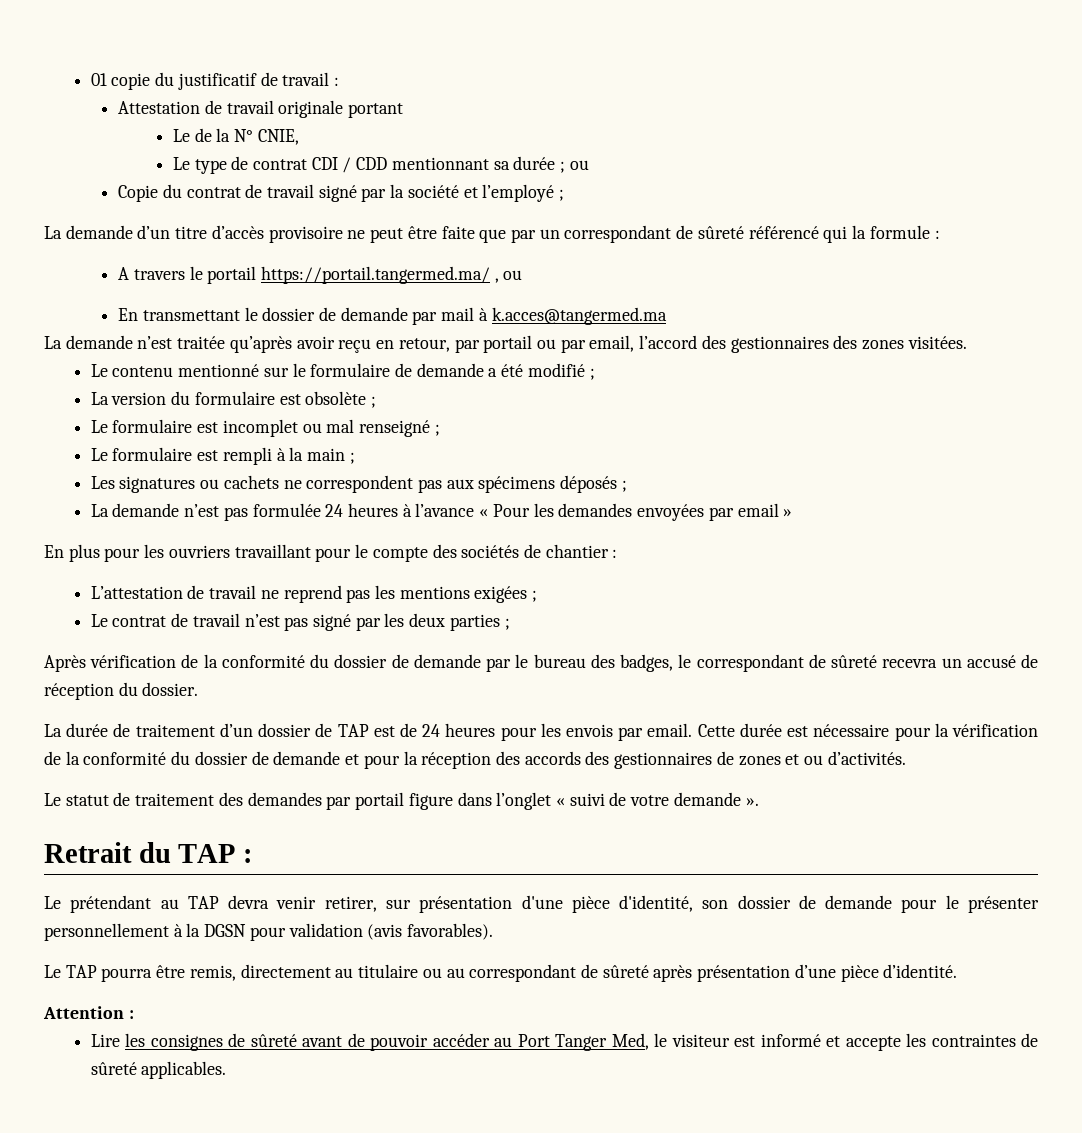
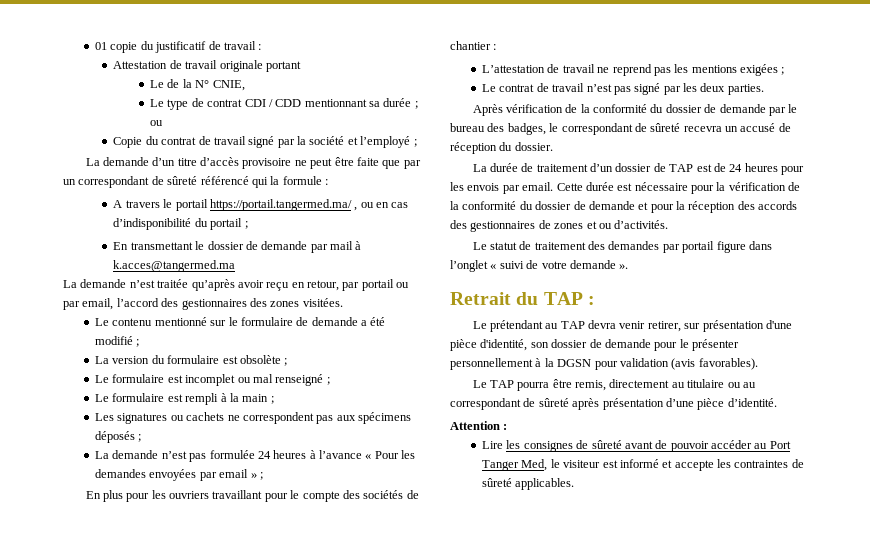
- A travers le portail https://portail.tangermed.ma/ , ou
+ A travers le portail https://portail.tangermed.ma/ , ou en cas d’indisponibilité du portail ;
- La demande n’est pas formulée 24 heures à l’avance « Pour les demandes envoyées par email »
+ La demande n’est pas formulée 24 heures à l’avance « Pour les demandes envoyées par email » ;
- Le contrat de travail n’est pas signé par les deux parties ;
+ Le contrat de travail n’est pas signé par les deux parties.

